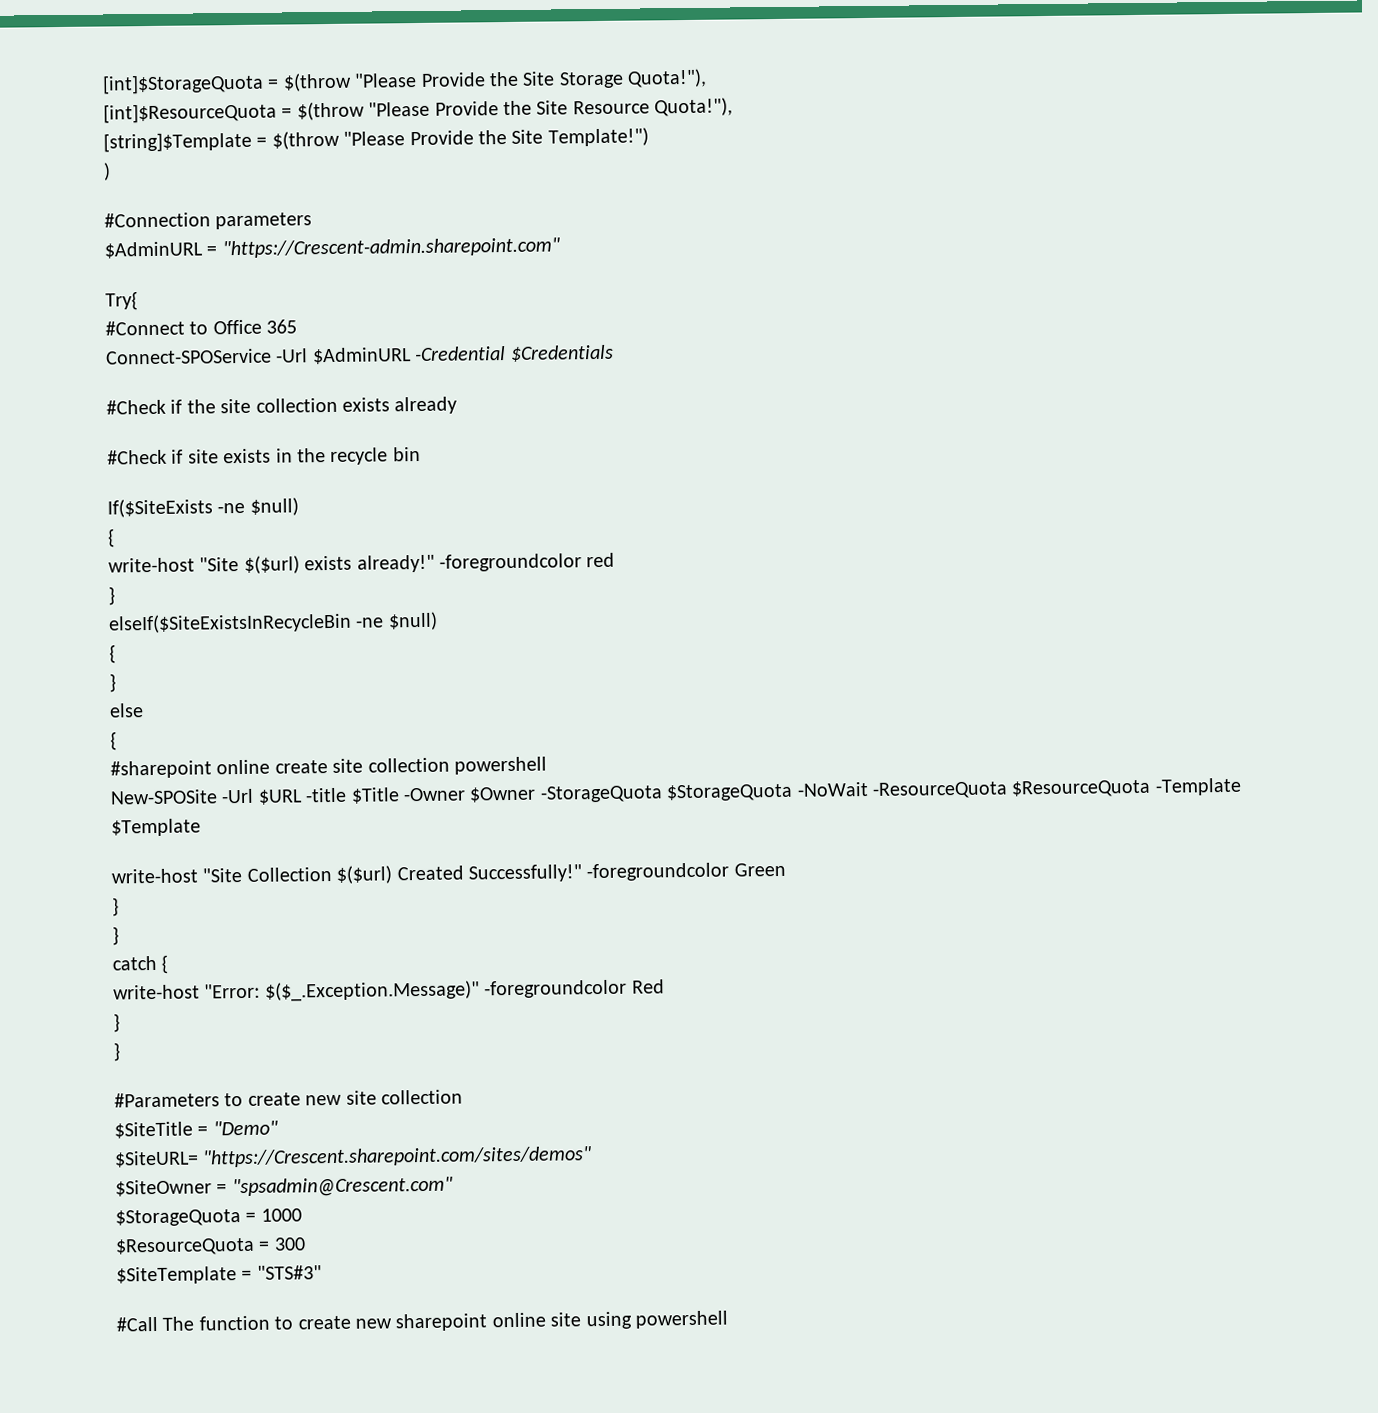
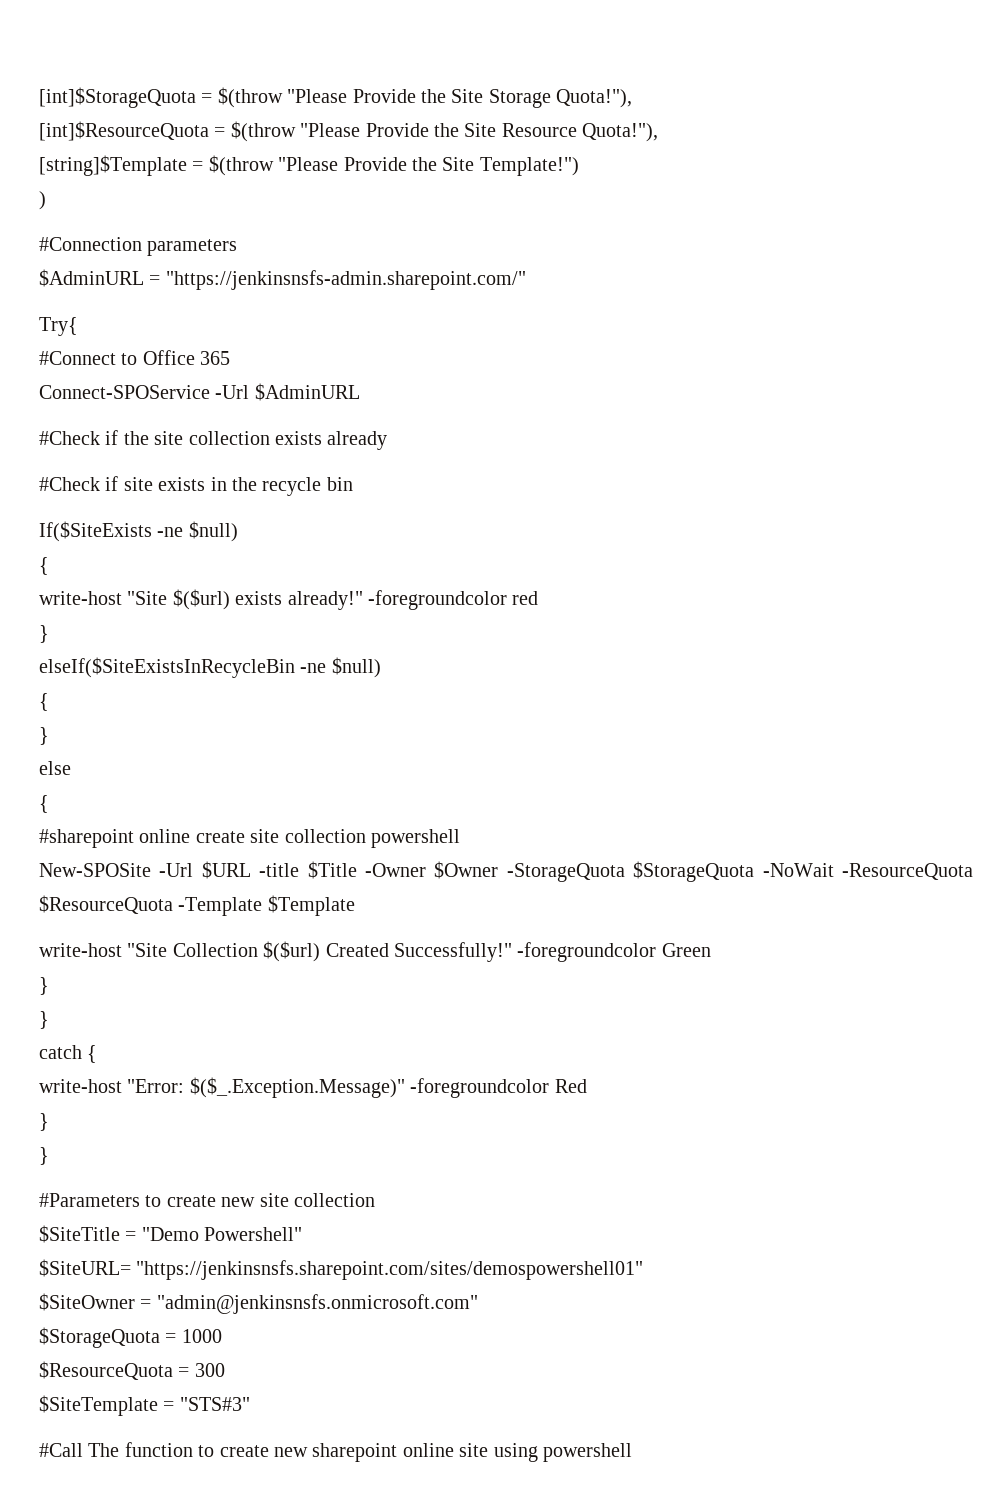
- $AdminURL = "https://Crescent-admin.sharepoint.com"
+ $AdminURL = "https://jenkinsnsfs-admin.sharepoint.com/"
- Connect-SPOService -Url $AdminURL -Credential $Credentials
+ Connect-SPOService -Url $AdminURL
- $SiteTitle = "Demo"
+ $SiteTitle = "Demo Powershell"
- $SiteURL= "https://Crescent.sharepoint.com/sites/demos"
+ $SiteURL= "https://jenkinsnsfs.sharepoint.com/sites/demospowershell01"
- $SiteOwner = "spsadmin@Crescent.com"
+ $SiteOwner = "admin@jenkinsnsfs.onmicrosoft.com"

